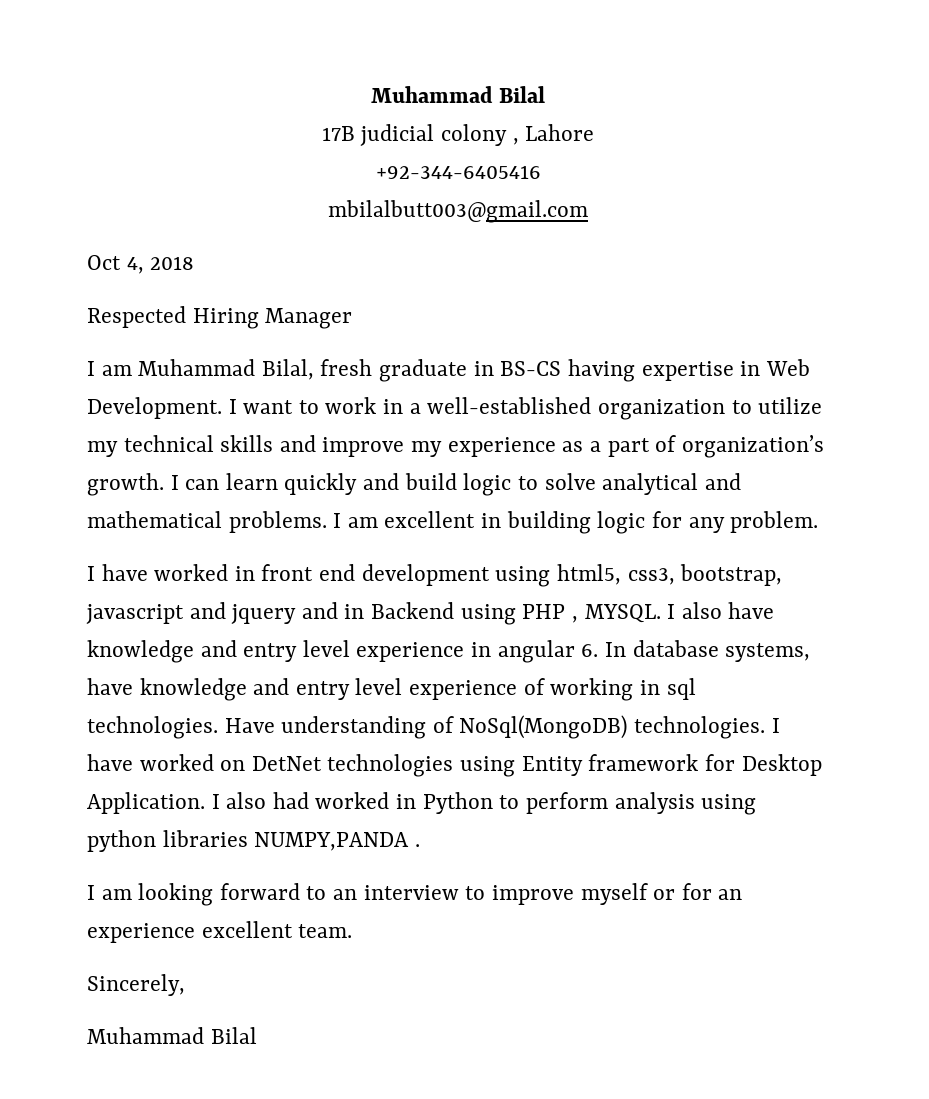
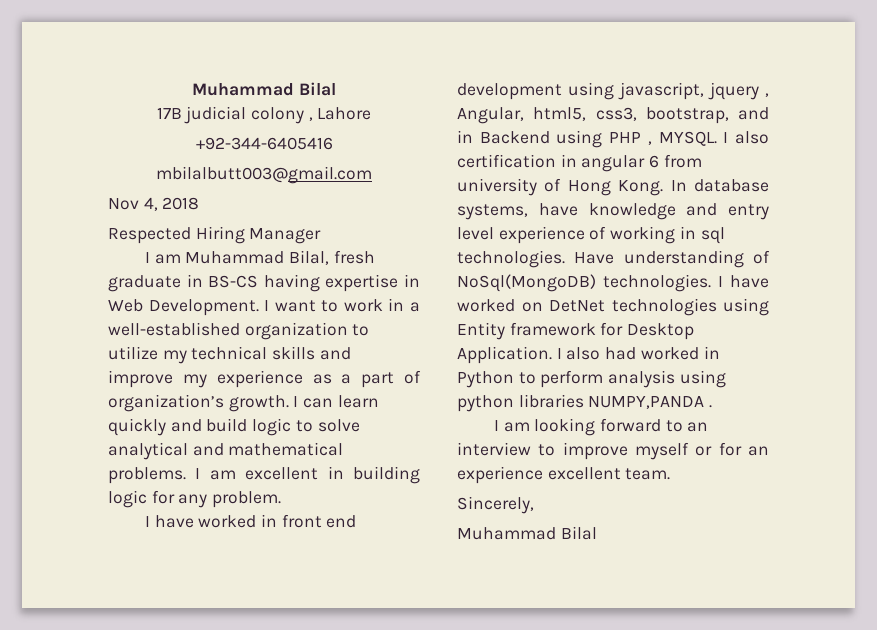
- Oct 4, 2018
+ Nov 4, 2018
- I have worked in front end development using html5, css3, bootstrap, javascript and jquery and in Backend using PHP , MYSQL.
+ I have worked in front end development using javascript, jquery , Angular, html5, css3, bootstrap, and in Backend using PHP , MYSQL.
- I also have knowledge and entry level experience in angular 6. In database systems, have knowledge and entry level experience of working in sql technologies.
+ I also certification in angular 6 from university of Hong Kong. In database systems, have knowledge and entry level experience of working in sql technologies.

